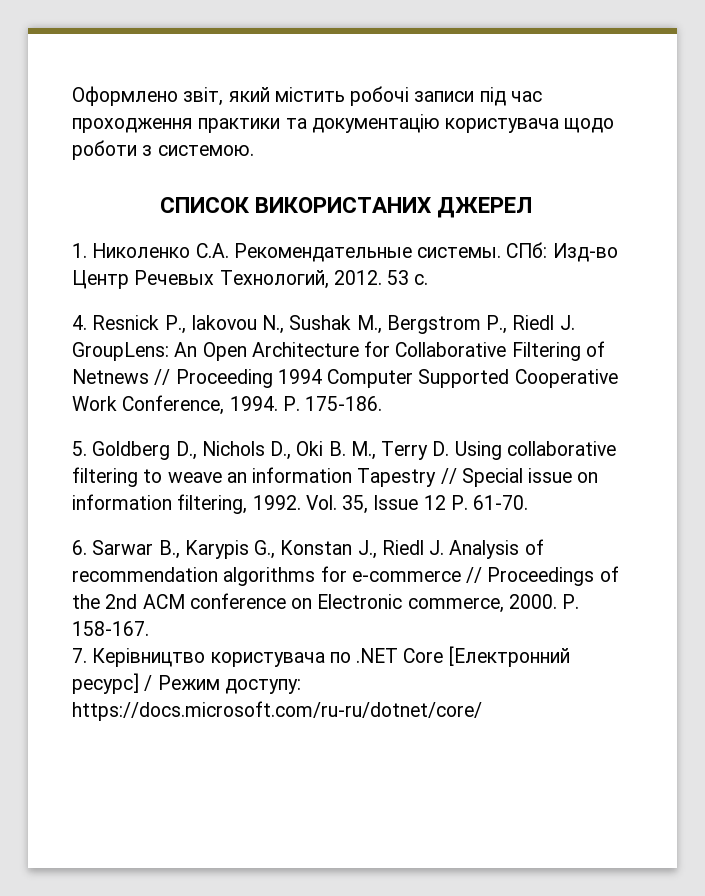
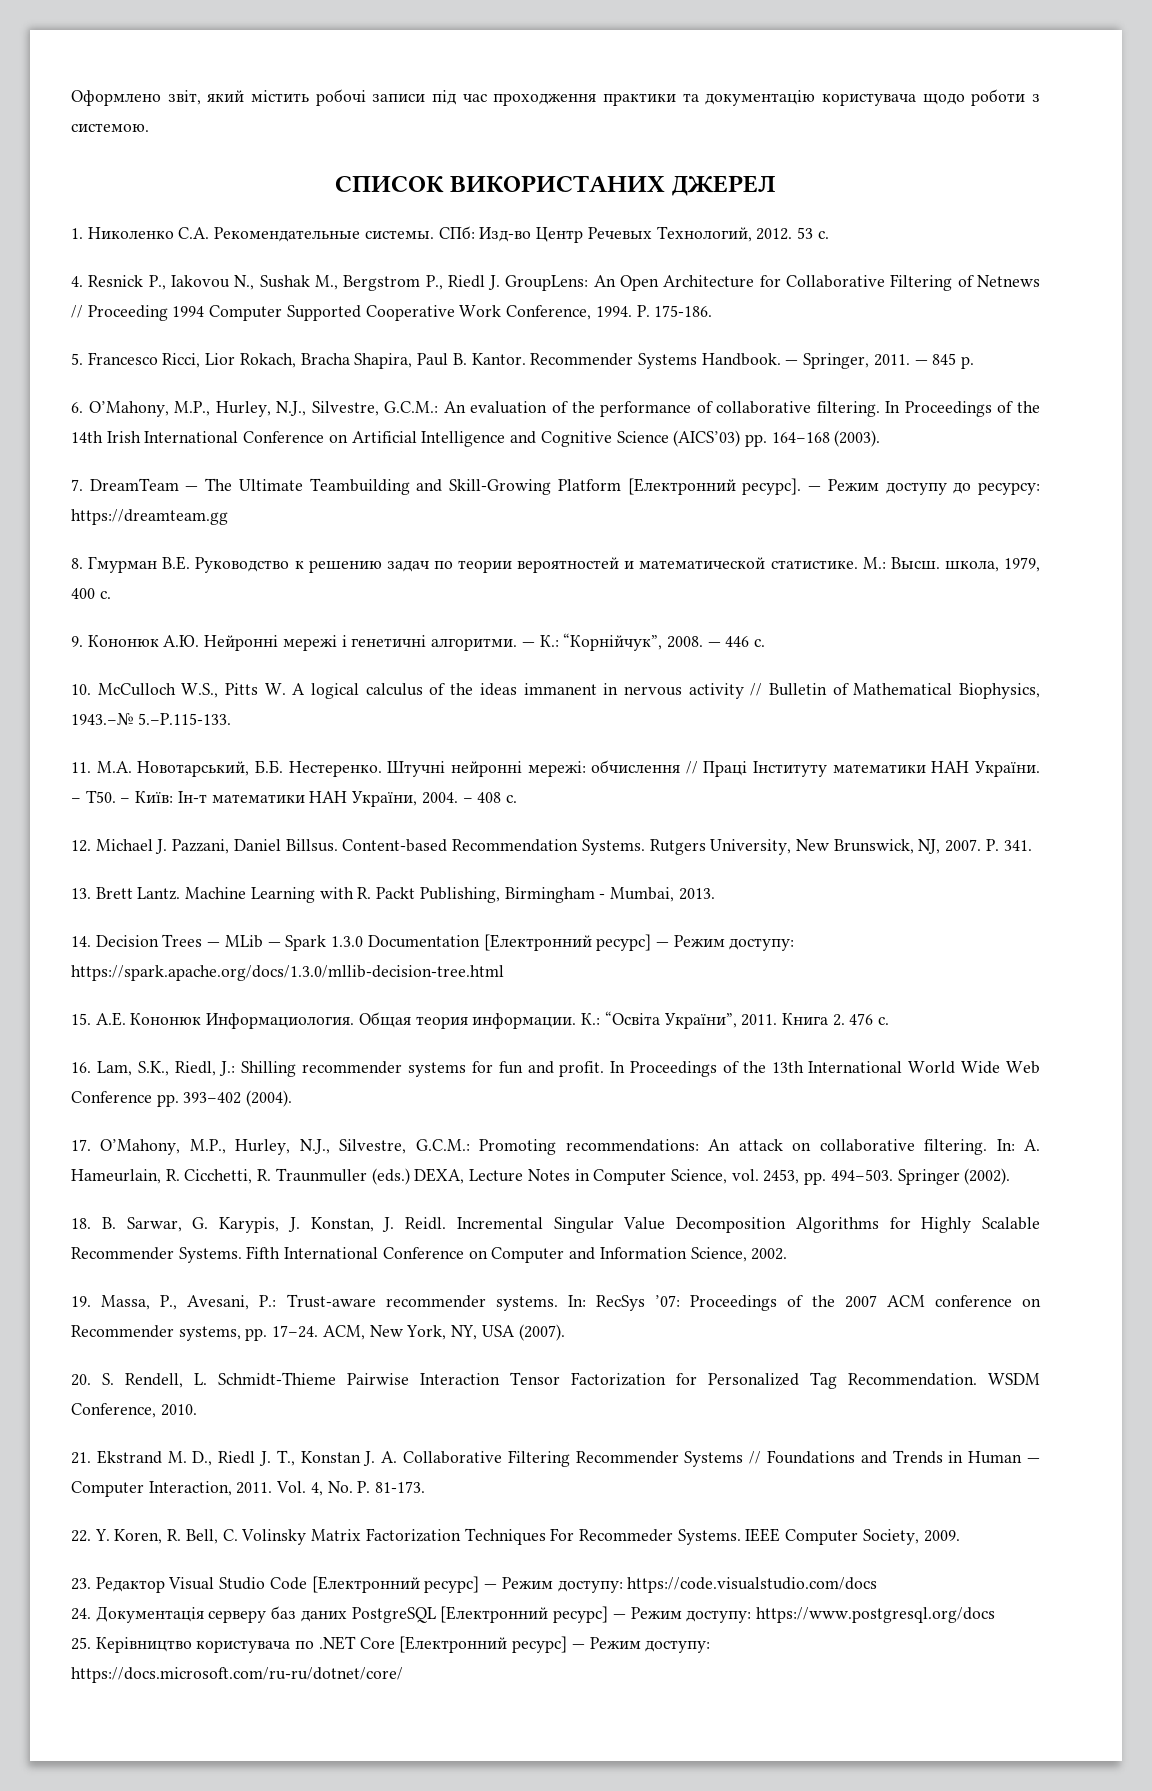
- 5. Goldberg D., Nichols D., Oki B. M., Terry D. Using collaborative filtering to weave an information Tapestry // Special issue on information filtering, 1992. Vol. 35, Issue 12 P. 61-70.
- 6. Sarwar B., Karypis G., Konstan J., Riedl J. Analysis of recommendation algorithms for e-commerce // Proceedings of the 2nd ACM conference on Electronic commerce, 2000. P. 158-167.
- 7. Керівництво користувача по .NET Core [Електронний ресурс] / Режим доступу: https://docs.microsoft.com/ru-ru/dotnet/core/
+ 5. Francesco Ricci, Lior Rokach, Bracha Shapira, Paul B. Kantor. Recommender Systems Handbook. — Springer, 2011. — 845 p.
+ 6. O’Mahony, M.P., Hurley, N.J., Silvestre, G.C.M.: An evaluation of the performance of collaborative filtering. In Proceedings of the 14th Irish International Conference on Artificial Intelligence and Cognitive Science (AICS’03) pp. 164–168 (2003).
+ 7. DreamTeam — The Ultimate Teambuilding and Skill-Growing Platform [Електронний ресурс]. — Режим доступу до ресурсу: https://dreamteam.gg
+ 8. Гмурман В.Е. Руководство к решению задач по теории вероятностей и математической статистике. М.: Высш. школа, 1979, 400 с.
+ 9. Кононюк А.Ю. Нейронні мережі і генетичні алгоритми. — К.: “Корнійчук”, 2008. — 446 с.
+ 10. McCulloch W.S., Pitts W. A logical calculus of the ideas immanent in nervous activity // Bulletin of Mathematical Biophysics, 1943.–№ 5.–P.115-133.
+ 11. М.А. Новотарський, Б.Б. Нестеренко. Штучні нейронні мережі: обчислення // Праці Інституту математики НАН України. – Т50. – Київ: Ін-т математики НАН України, 2004. – 408 с.
+ 12. Michael J. Pazzani, Daniel Billsus. Content-based Recommendation Systems. Rutgers University, New Brunswick, NJ, 2007. P. 341.
+ 13. Brett Lantz. Machine Learning with R. Packt Publishing, Birmingham - Mumbai, 2013.
+ 14. Decision Trees — MLib — Spark 1.3.0 Documentation [Електронний ресурс] — Режим доступу: https://spark.apache.org/docs/1.3.0/mllib-decision-tree.html
+ 15. А.Е. Кононюк Информациология. Общая теория информации. К.: “Освіта України”, 2011. Книга 2. 476 с.
+ 16. Lam, S.K., Riedl, J.: Shilling recommender systems for fun and profit. In Proceedings of the 13th International World Wide Web Conference pp. 393–402 (2004).
+ 17. O’Mahony, M.P., Hurley, N.J., Silvestre, G.C.M.: Promoting recommendations: An attack on collaborative filtering. In: A. Hameurlain, R. Cicchetti, R. Traunmuller (eds.) DEXA, Lecture Notes in Computer Science, vol. 2453, pp. 494–503. Springer (2002).
+ 18. B. Sarwar, G. Karypis, J. Konstan, J. Reidl. Incremental Singular Value Decomposition Algorithms for Highly Scalable Recommender Systems. Fifth International Conference on Computer and Information Science, 2002.
+ 19. Massa, P., Avesani, P.: Trust-aware recommender systems. In: RecSys ’07: Proceedings of the 2007 ACM conference on Recommender systems, pp. 17–24. ACM, New York, NY, USA (2007).
+ 20. S. Rendell, L. Schmidt-Thieme Pairwise Interaction Tensor Factorization for Personalized Tag Recommendation. WSDM Conference, 2010.
+ 21. Ekstrand M. D., Riedl J. T., Konstan J. A. Collaborative Filtering Recommender Systems // Foundations and Trends in Human — Computer Interaction, 2011. Vol. 4, No. P. 81-173.
+ 22. Y. Koren, R. Bell, C. Volinsky Matrix Factorization Techniques For Recommeder Systems. IEEE Computer Society, 2009.
+ 23. Редактор Visual Studio Code [Електронний ресурс] — Режим доступу: https://code.visualstudio.com/docs
+ 24. Документація серверу баз даних PostgreSQL [Електронний ресурс] — Режим доступу: https://www.postgresql.org/docs
+ 25. Керівництво користувача по .NET Core [Електронний ресурс] — Режим доступу: https://docs.microsoft.com/ru-ru/dotnet/core/

